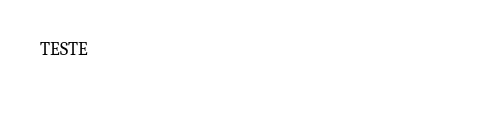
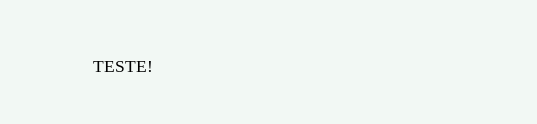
- TESTE
+ TESTE!

